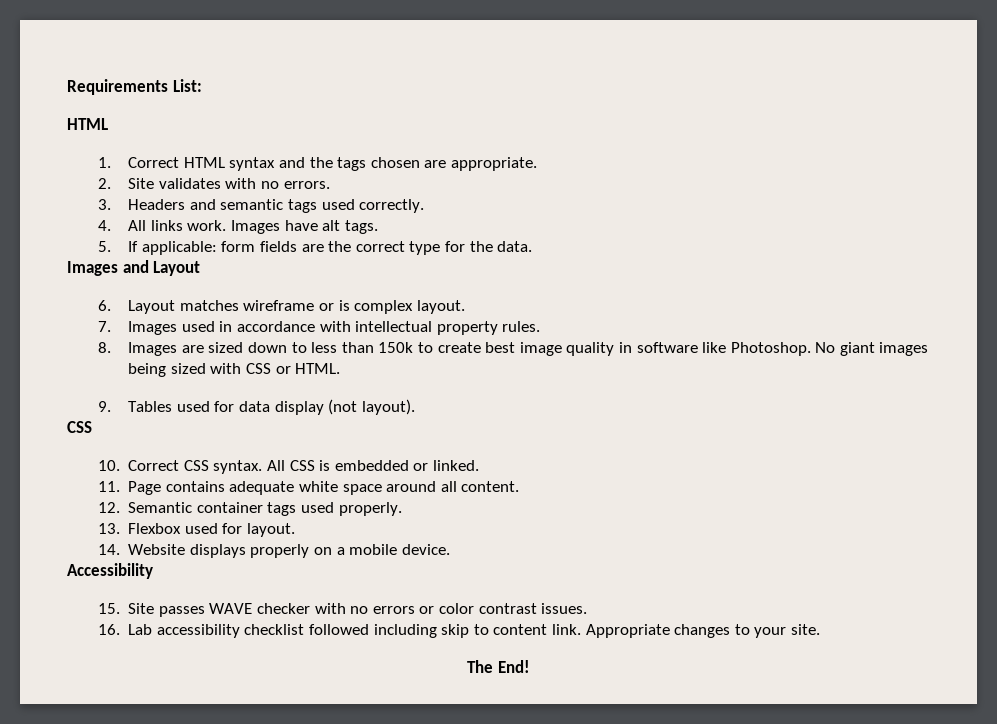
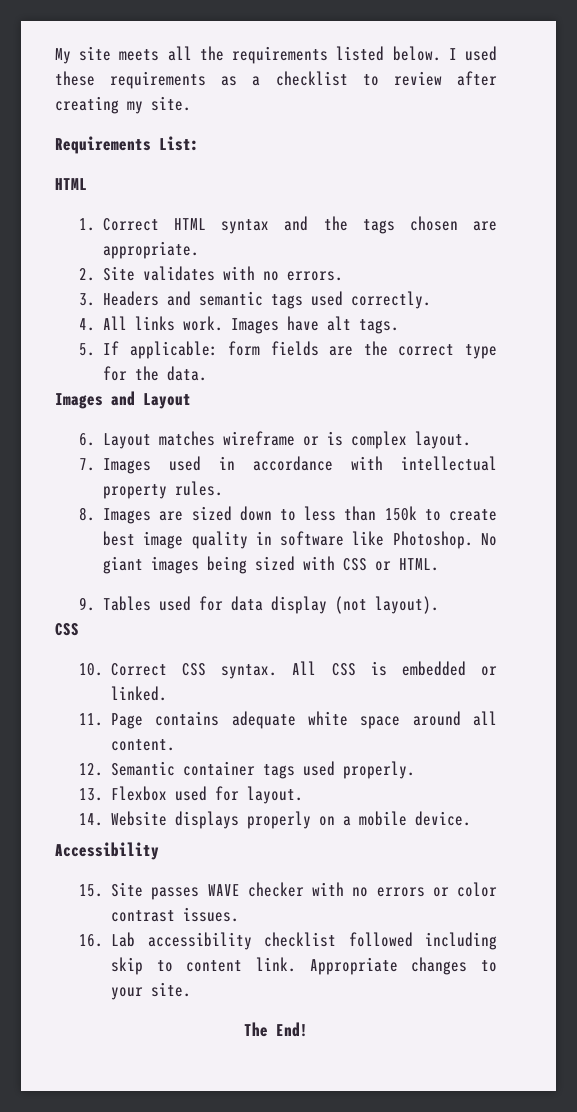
+ My site meets all the requirements listed below. I used these requirements as a checklist to review after creating my site.

